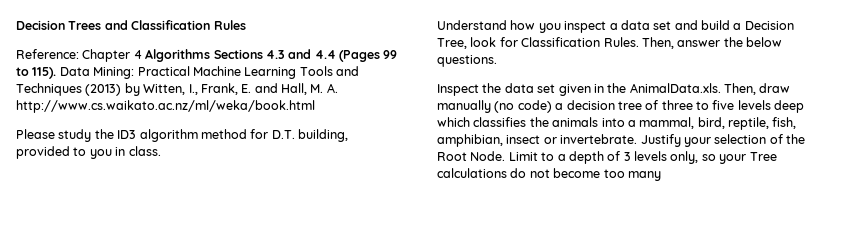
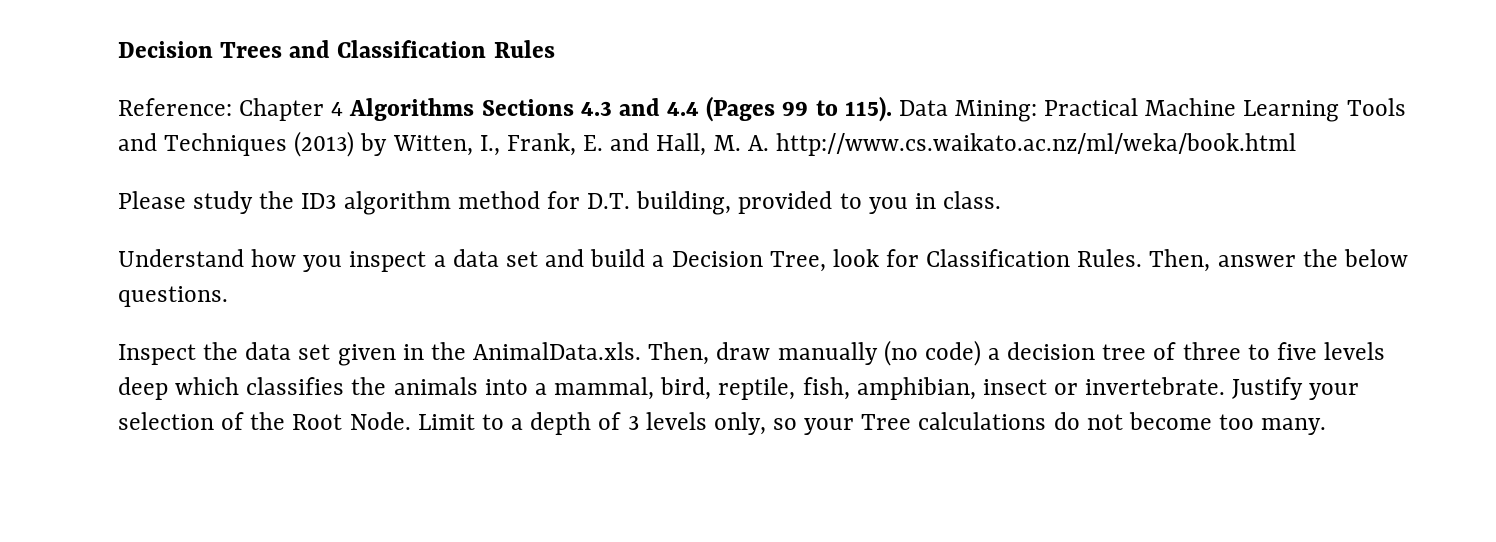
- Limit to a depth of 3 levels only, so your Tree calculations do not become too many
+ Limit to a depth of 3 levels only, so your Tree calculations do not become too many.

